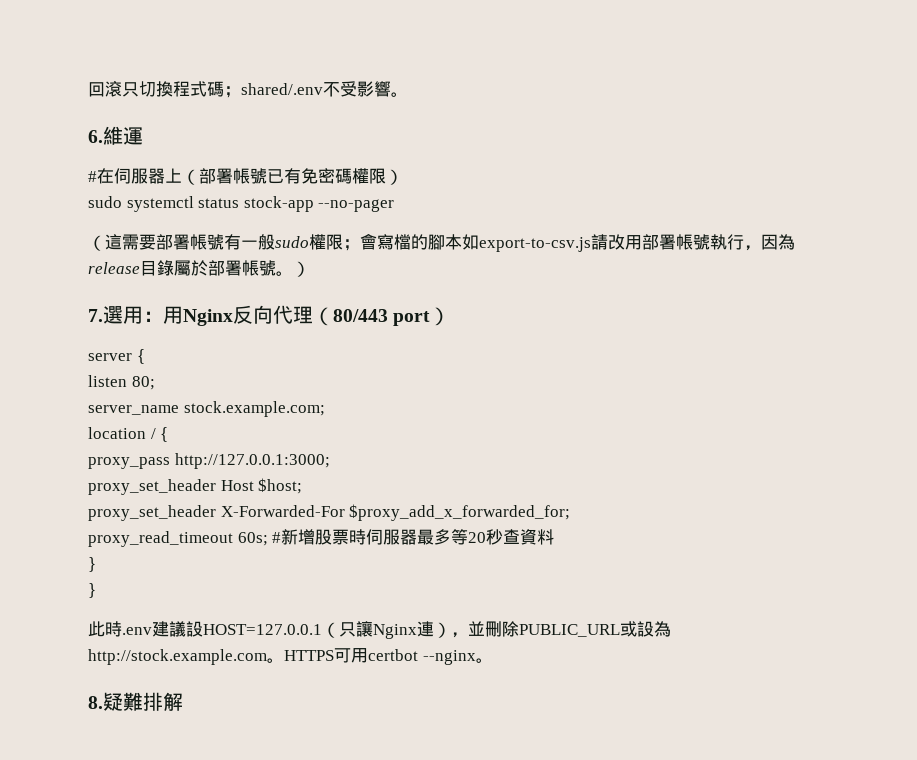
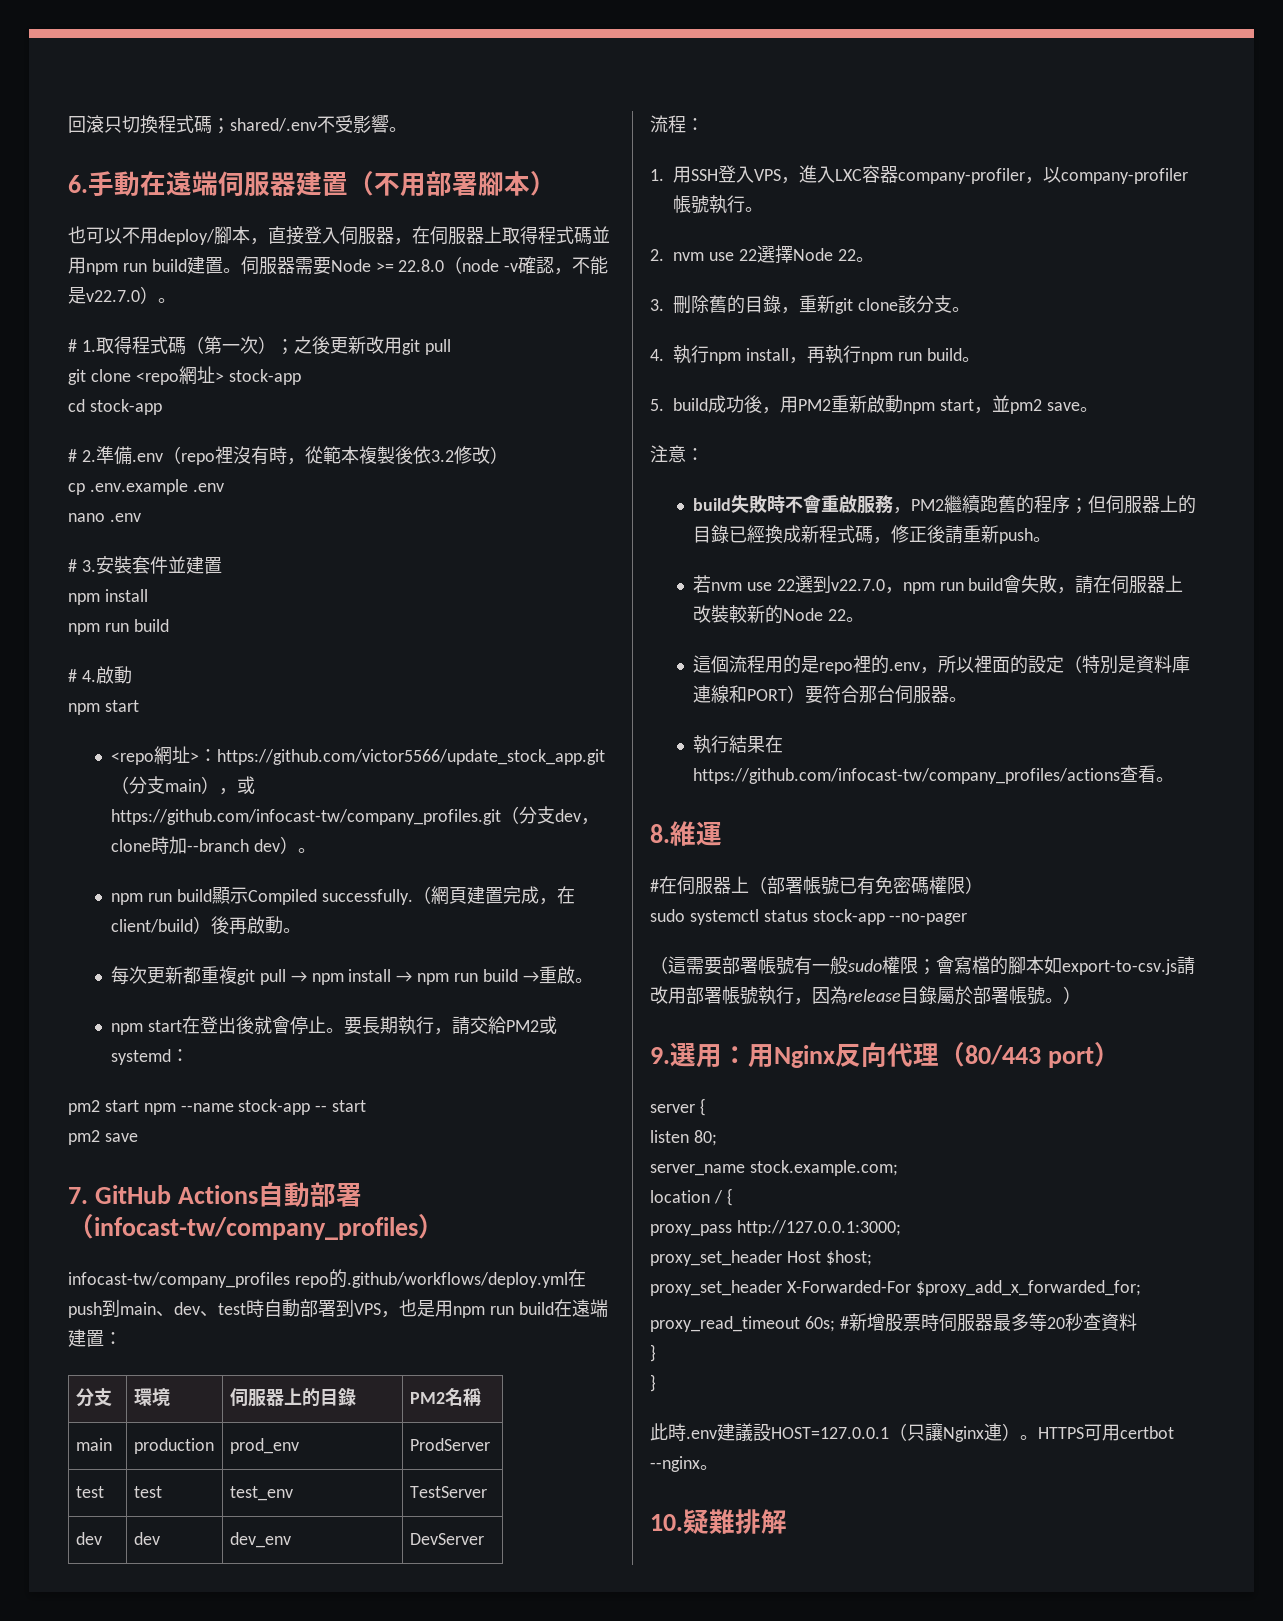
- 6.維運
+ 6.手動在遠端伺服器建置（不用部署腳本）
+ 也可以不用deploy/腳本，直接登入伺服器，在伺服器上取得程式碼並用npm run build建置。伺服器需要Node >= 22.8.0（node -v確認，不能是v22.7.0）。
+ # 1.取得程式碼（第一次）；之後更新改用git pull
+ git clone <repo網址> stock-app
+ cd stock-app
+ # 2.準備.env（repo裡沒有時，從範本複製後依3.2修改）
+ cp .env.example .env
+ nano .env
+ # 3.安裝套件並建置
+ npm install
+ npm run build
+ # 4.啟動
+ npm start
+ <repo網址>：https://github.com/victor5566/update_stock_app.git（分支main），或https://github.com/infocast-tw/company_profiles.git（分支dev，clone時加--branch dev）。
+ npm run build顯示Compiled successfully.（網頁建置完成，在client/build）後再啟動。
+ 每次更新都重複git pull → npm install → npm run build →重啟。
+ npm start在登出後就會停止。要長期執行，請交給PM2或systemd：
+ pm2 start npm --name stock-app -- start
+ pm2 save
+ 7. GitHub Actions自動部署（infocast-tw/company_profiles）
+ infocast-tw/company_profiles repo的.github/workflows/deploy.yml在push到main、dev、test時自動部署到VPS，也是用npm run build在遠端建置：
+ 分支 | 環境 | 伺服器上的目錄 | PM2名稱
+ main | production | prod_env | ProdServer
+ test | test | test_env | TestServer
+ dev | dev | dev_env | DevServer
+ 流程：
+ 1.用SSH登入VPS，進入LXC容器company-profiler，以company-profiler帳號執行。
+ 2. nvm use 22選擇Node 22。
+ 3.刪除舊的目錄，重新git clone該分支。
+ 4.執行npm install，再執行npm run build。
+ 5. build成功後，用PM2重新啟動npm start，並pm2 save。
+ 注意：
+ build失敗時不會重啟服務，PM2繼續跑舊的程序；但伺服器上的目錄已經換成新程式碼，修正後請重新push。
+ 若nvm use 22選到v22.7.0，npm run build會失敗，請在伺服器上改裝較新的Node 22。
+ 這個流程用的是repo裡的.env，所以裡面的設定（特別是資料庫連線和PORT）要符合那台伺服器。
+ 執行結果在https://github.com/infocast-tw/company_profiles/actions查看。
+ 8.維運
- 7.選用：用Nginx反向代理（80/443 port）
+ 9.選用：用Nginx反向代理（80/443 port）
- 此時.env建議設HOST=127.0.0.1（只讓Nginx連），並刪除PUBLIC_URL或設為http://stock.example.com。
+ 此時.env建議設HOST=127.0.0.1（只讓Nginx連）。
- 8.疑難排解
+ 10.疑難排解

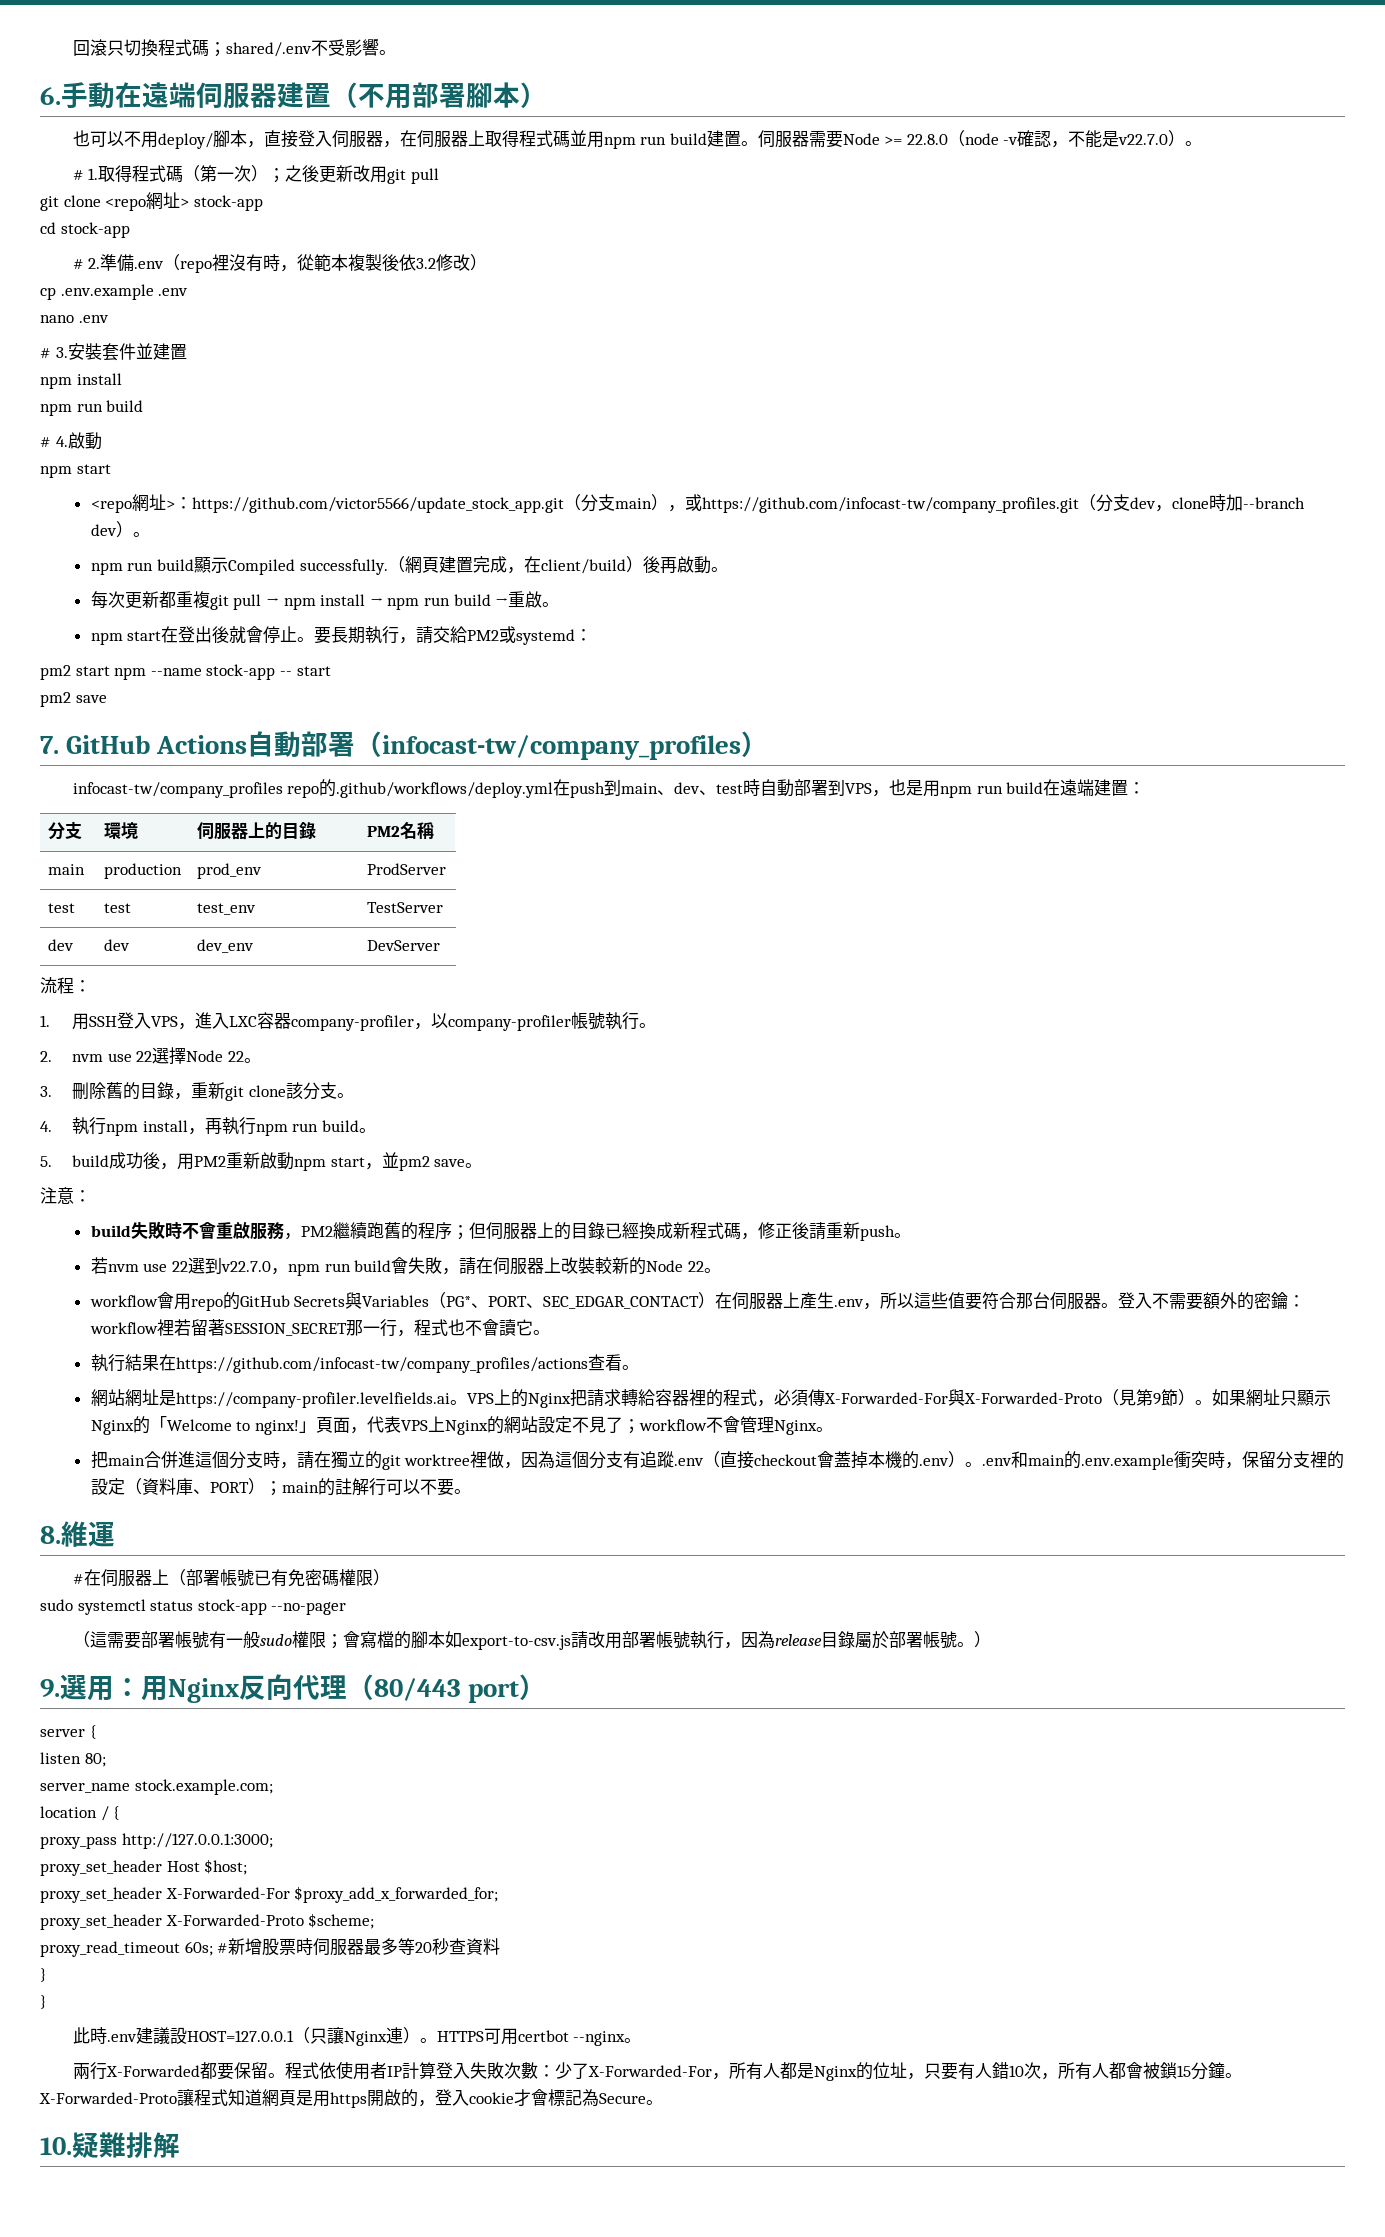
- 這個流程用的是repo裡的.env，所以裡面的設定（特別是資料庫連線和PORT）要符合那台伺服器。
+ workflow會用repo的GitHub Secrets與Variables（PG*、PORT、SEC_EDGAR_CONTACT）在伺服器上產生.env，所以這些值要符合那台伺服器。登入不需要額外的密鑰：workflow裡若留著SESSION_SECRET那一行，程式也不會讀它。
+ 網站網址是https://company-profiler.levelfields.ai。VPS上的Nginx把請求轉給容器裡的程式，必須傳X-Forwarded-For與X-Forwarded-Proto（見第9節）。如果網址只顯示Nginx的「Welcome to nginx!」頁面，代表VPS上Nginx的網站設定不見了；workflow不會管理Nginx。
+ 把main合併進這個分支時，請在獨立的git worktree裡做，因為這個分支有追蹤.env（直接checkout會蓋掉本機的.env）。.env和main的.env.example衝突時，保留分支裡的設定（資料庫、PORT）；main的註解行可以不要。
+ proxy_set_header X-Forwarded-Proto $scheme;
+ 兩行X-Forwarded都要保留。程式依使用者IP計算登入失敗次數：少了X-Forwarded-For，所有人都是Nginx的位址，只要有人錯10次，所有人都會被鎖15分鐘。X-Forwarded-Proto讓程式知道網頁是用https開啟的，登入cookie才會標記為Secure。

